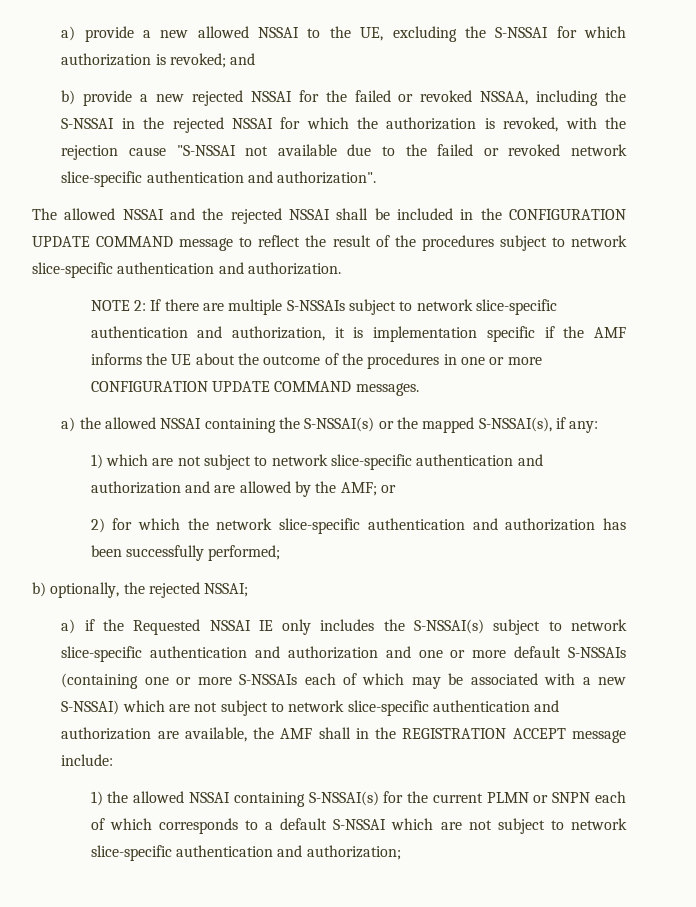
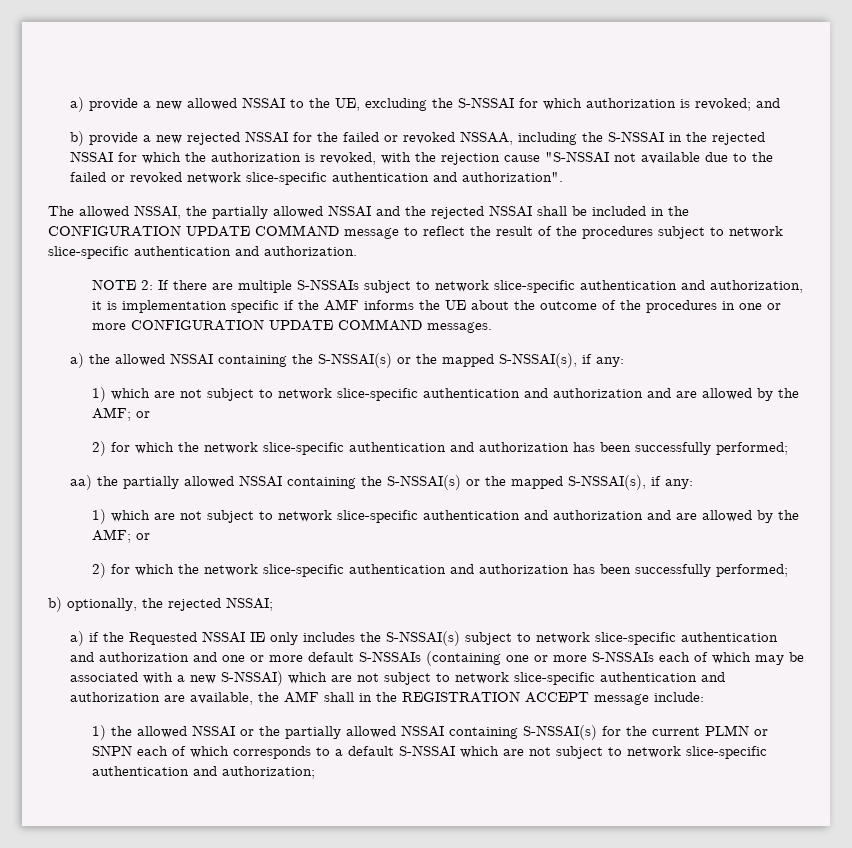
- The allowed NSSAI and the rejected NSSAI shall be included in the CONFIGURATION UPDATE COMMAND message to reflect the result of the procedures subject to network slice-specific authentication and authorization.
+ The allowed NSSAI, the partially allowed NSSAI and the rejected NSSAI shall be included in the CONFIGURATION UPDATE COMMAND message to reflect the result of the procedures subject to network slice-specific authentication and authorization.
+ aa) the partially allowed NSSAI containing the S-NSSAI(s) or the mapped S-NSSAI(s), if any:
+ 1) which are not subject to network slice-specific authentication and authorization and are allowed by the AMF; or
+ 2) for which the network slice-specific authentication and authorization has been successfully performed;
- 1) the allowed NSSAI containing S-NSSAI(s) for the current PLMN or SNPN each of which corresponds to a default S-NSSAI which are not subject to network slice-specific authentication and authorization;
+ 1) the allowed NSSAI or the partially allowed NSSAI containing S-NSSAI(s) for the current PLMN or SNPN each of which corresponds to a default S-NSSAI which are not subject to network slice-specific authentication and authorization;

